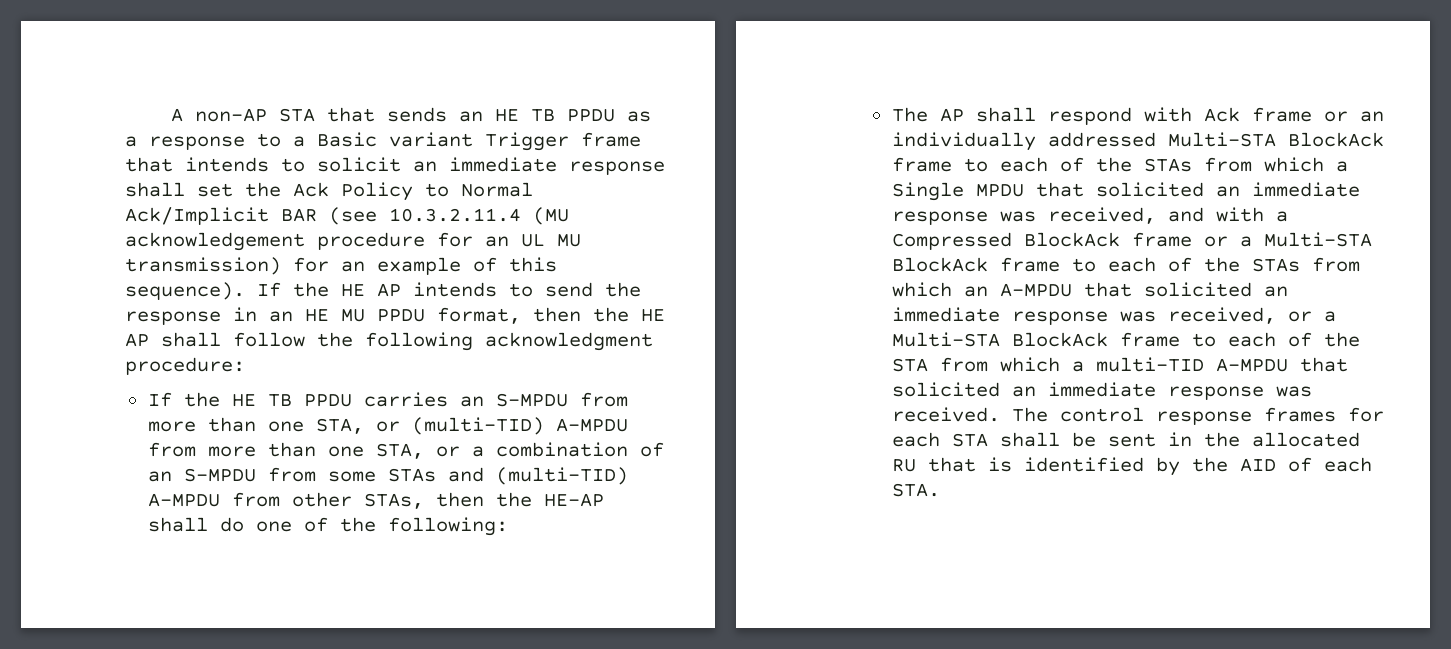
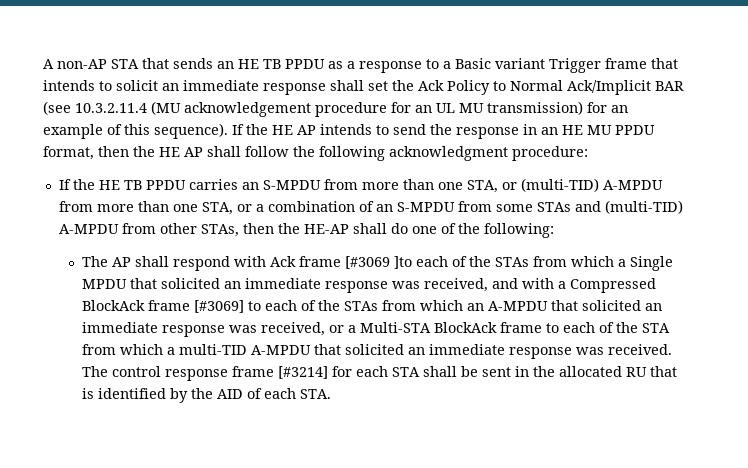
- The AP shall respond with Ack frame or an individually addressed Multi-STA BlockAck frame to each of the STAs from which a Single MPDU that solicited an immediate response was received, and with a Compressed BlockAck frame or a Multi-STA BlockAck frame to each of the STAs from which an A-MPDU that solicited an immediate response was received, or a Multi-STA BlockAck frame to each of the STA from which a multi-TID A-MPDU that solicited an immediate response was received.
+ The AP shall respond with Ack frame [#3069 ]to each of the STAs from which a Single MPDU that solicited an immediate response was received, and with a Compressed BlockAck frame [#3069] to each of the STAs from which an A-MPDU that solicited an immediate response was received, or a Multi-STA BlockAck frame to each of the STA from which a multi-TID A-MPDU that solicited an immediate response was received.
- The control response frames for each STA shall be sent in the allocated RU that is identified by the AID of each STA.
+ The control response frame [#3214] for each STA shall be sent in the allocated RU that is identified by the AID of each STA.

